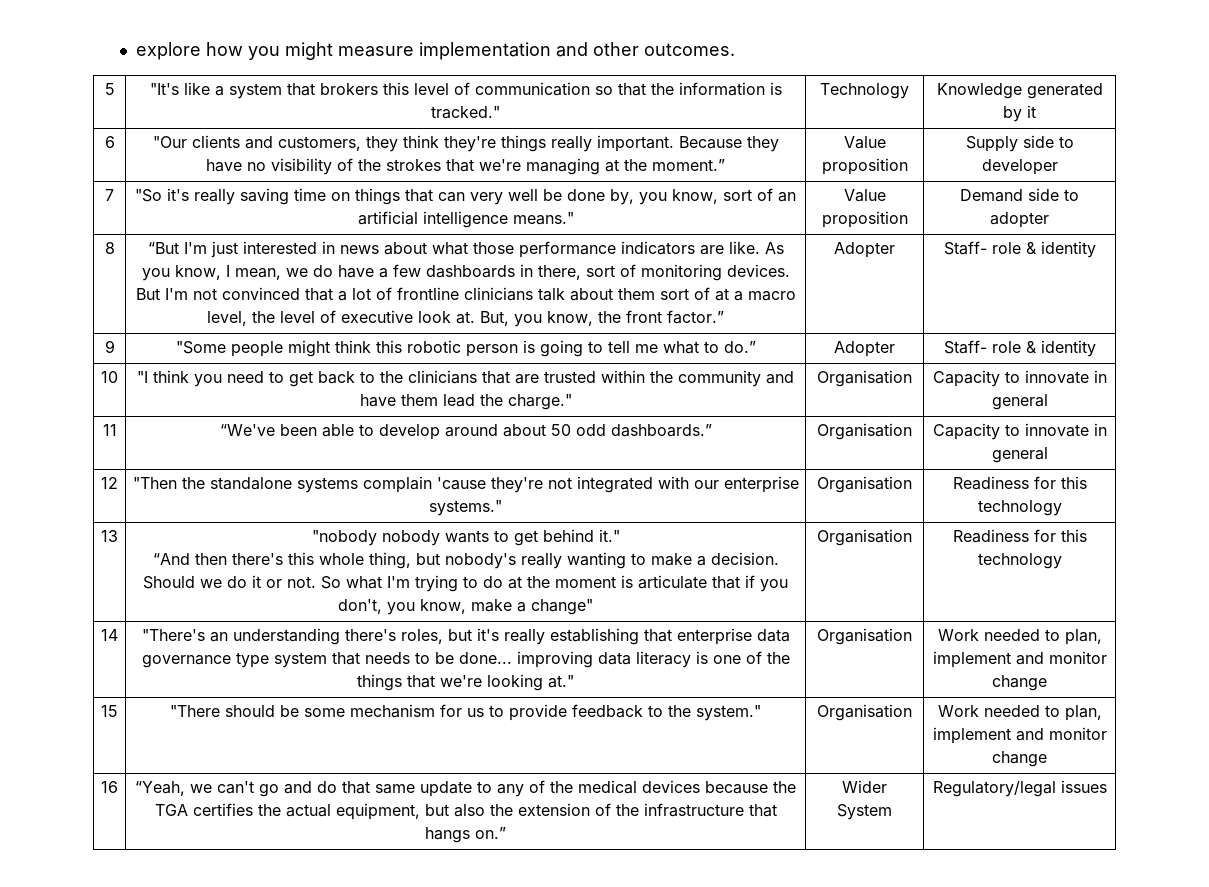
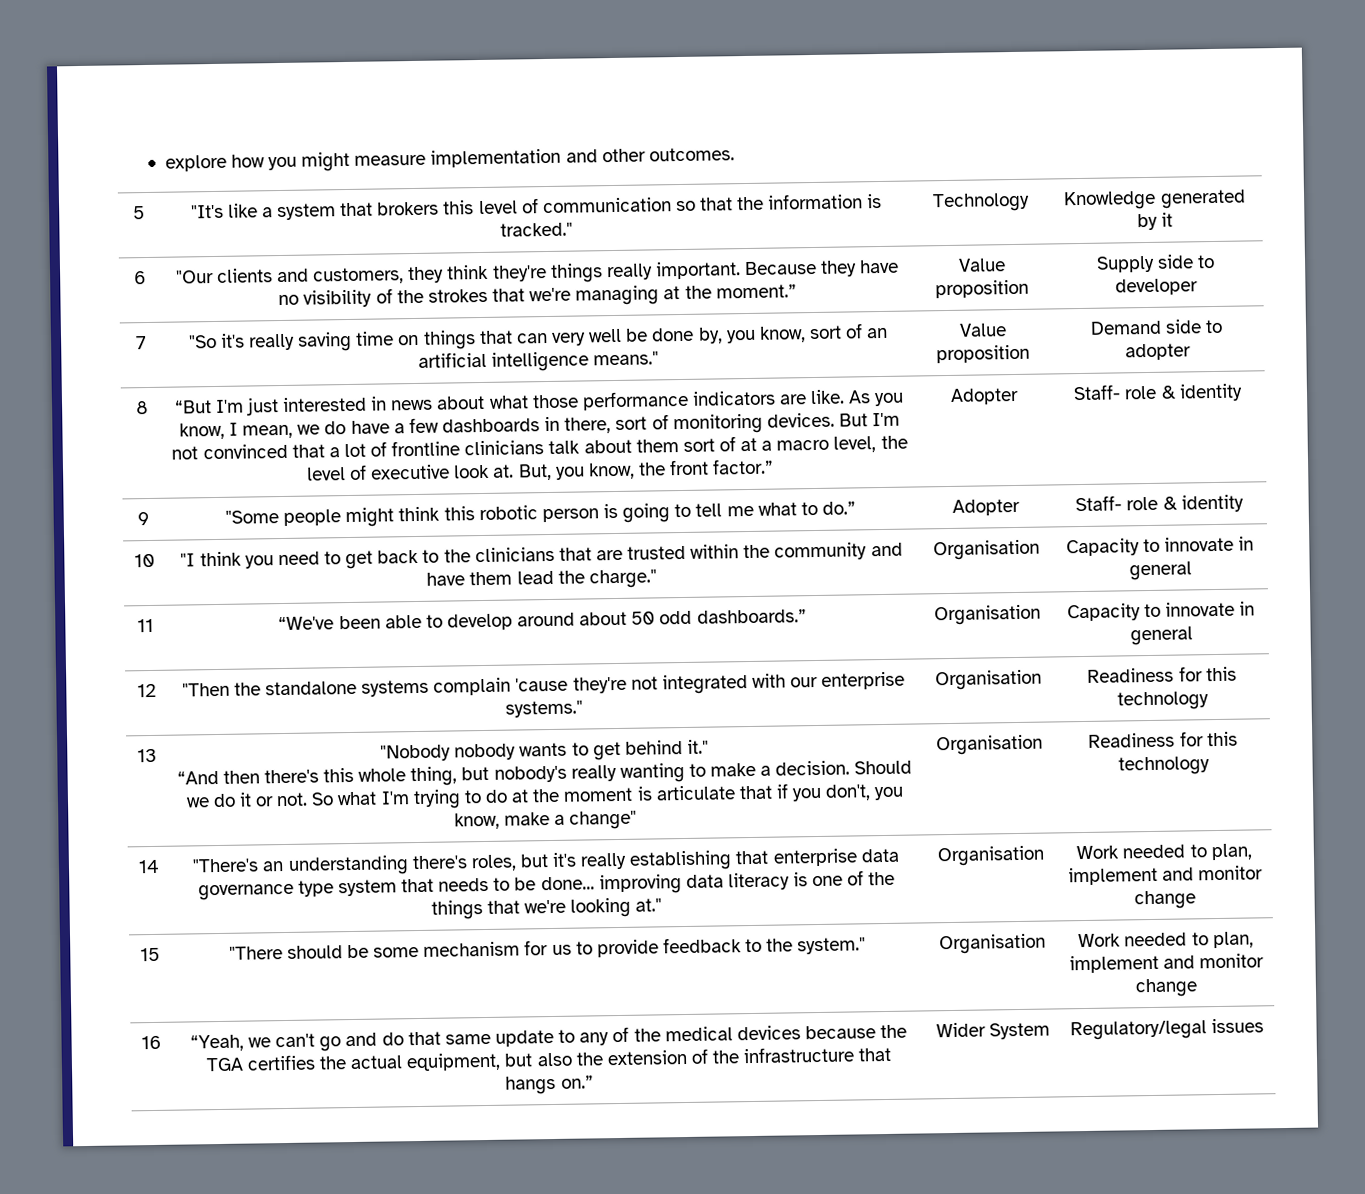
- "nobody nobody wants to get behind it."
+ "Nobody nobody wants to get behind it."

